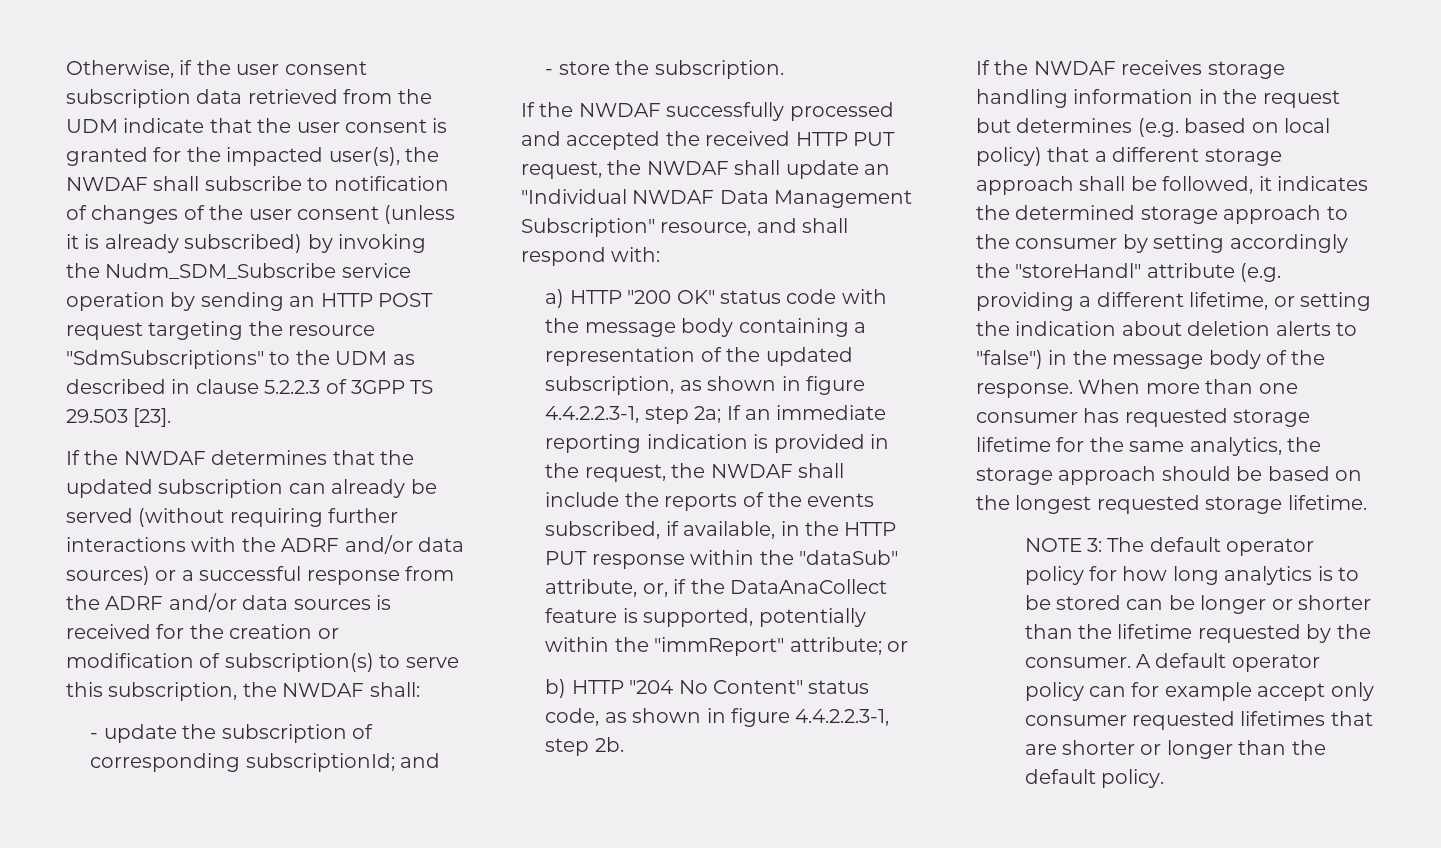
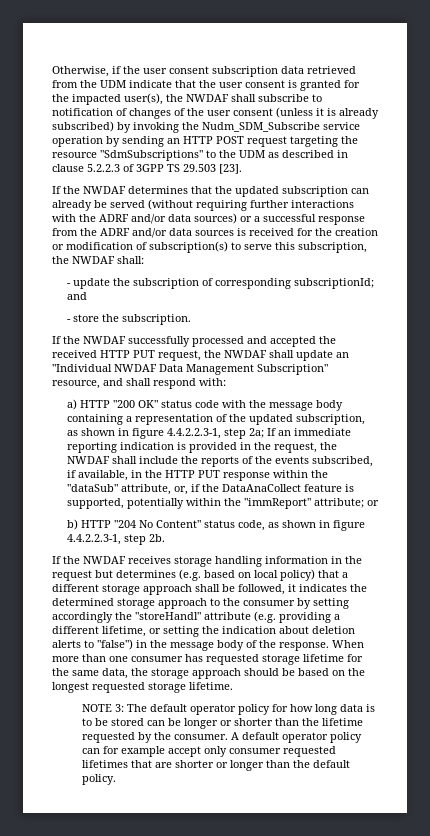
- When more than one consumer has requested storage lifetime for the same analytics, the storage approach should be based on the longest requested storage lifetime.
+ When more than one consumer has requested storage lifetime for the same data, the storage approach should be based on the longest requested storage lifetime.
- NOTE 3: The default operator policy for how long analytics is to be stored can be longer or shorter than the lifetime requested by the consumer.
+ NOTE 3: The default operator policy for how long data is to be stored can be longer or shorter than the lifetime requested by the consumer.

